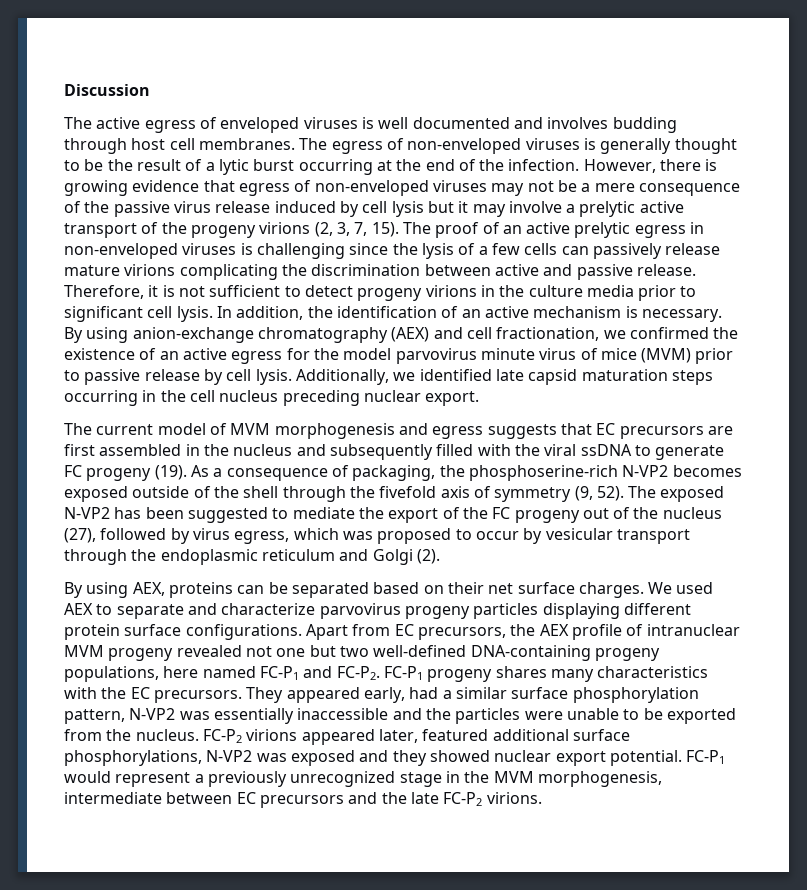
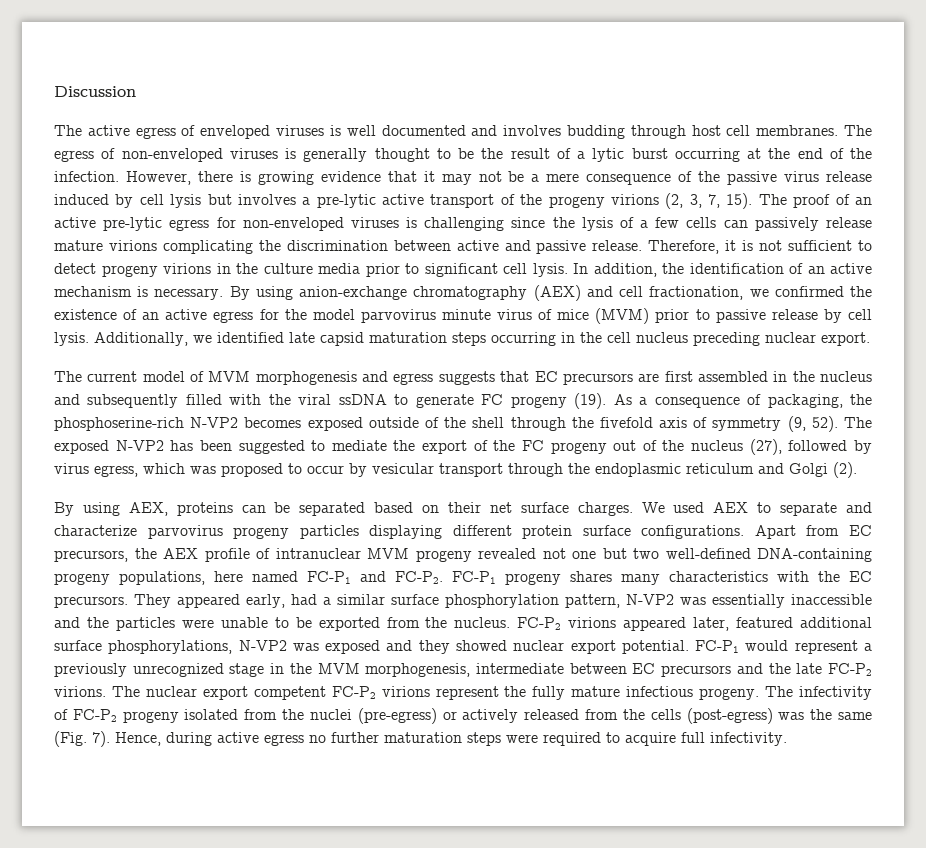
- However, there is growing evidence that egress of non-enveloped viruses may not be a mere consequence of the passive virus release induced by cell lysis but it may involve a prelytic active transport of the progeny virions (2, 3, 7, 15).
+ However, there is growing evidence that it may not be a mere consequence of the passive virus release induced by cell lysis but involves a pre-lytic active transport of the progeny virions (2, 3, 7, 15).
- The proof of an active prelytic egress in non-enveloped viruses is challenging since the lysis of a few cells can passively release mature virions complicating the discrimination between active and passive release.
+ The proof of an active pre-lytic egress for non-enveloped viruses is challenging since the lysis of a few cells can passively release mature virions complicating the discrimination between active and passive release.
+ The nuclear export competent FC-P2 virions represent the fully mature infectious progeny. The infectivity of FC-P2 progeny isolated from the nuclei (pre-egress) or actively released from the cells (post-egress) was the same (Fig. 7). Hence, during active egress no further maturation steps were required to acquire full infectivity.

